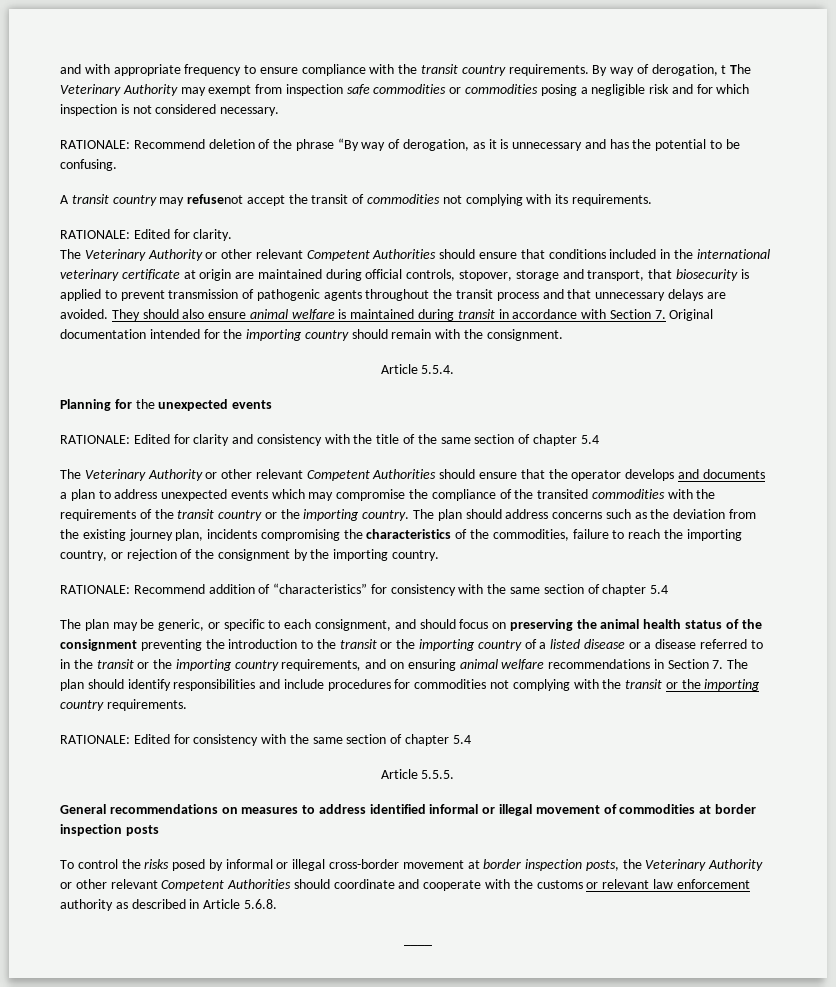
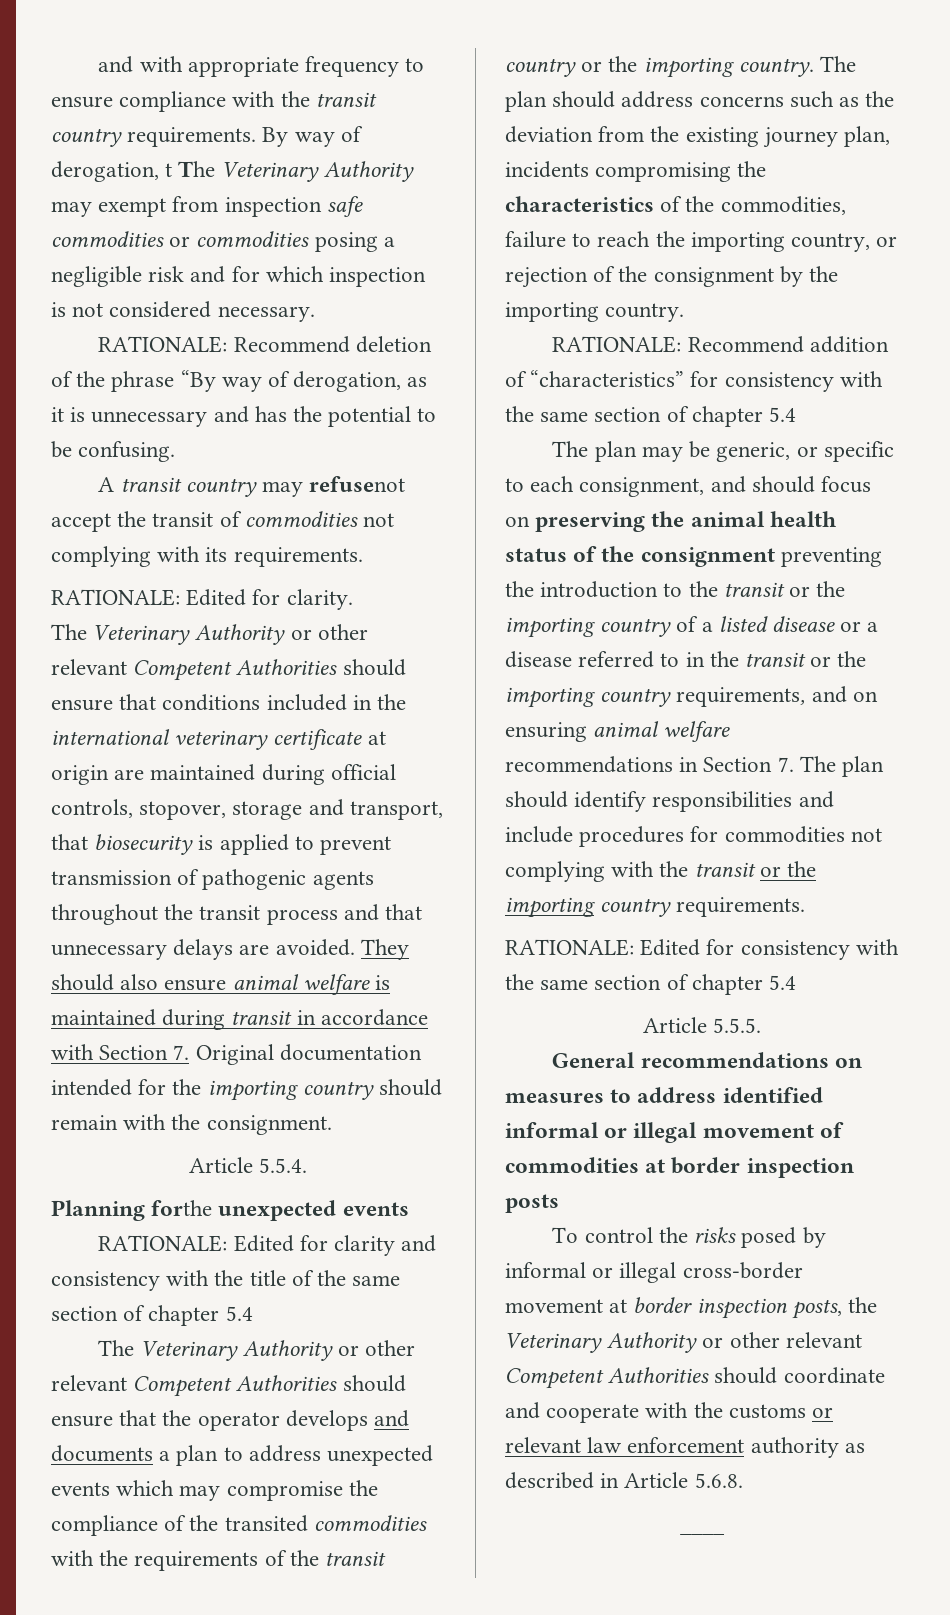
- Planning for the unexpected events
+ Planning forthe unexpected events

